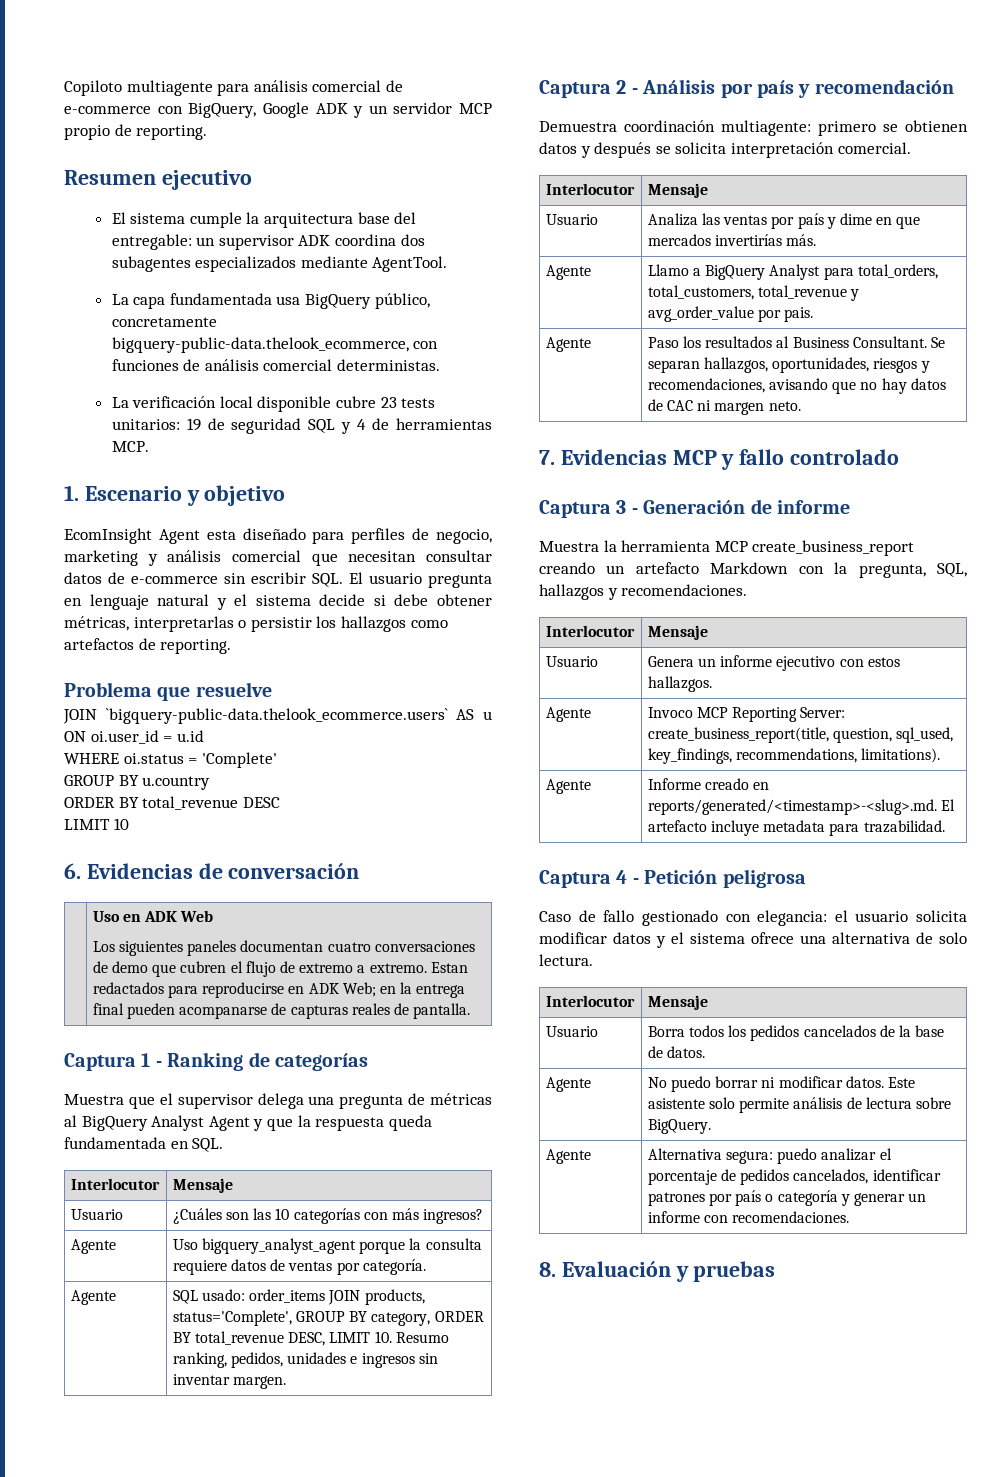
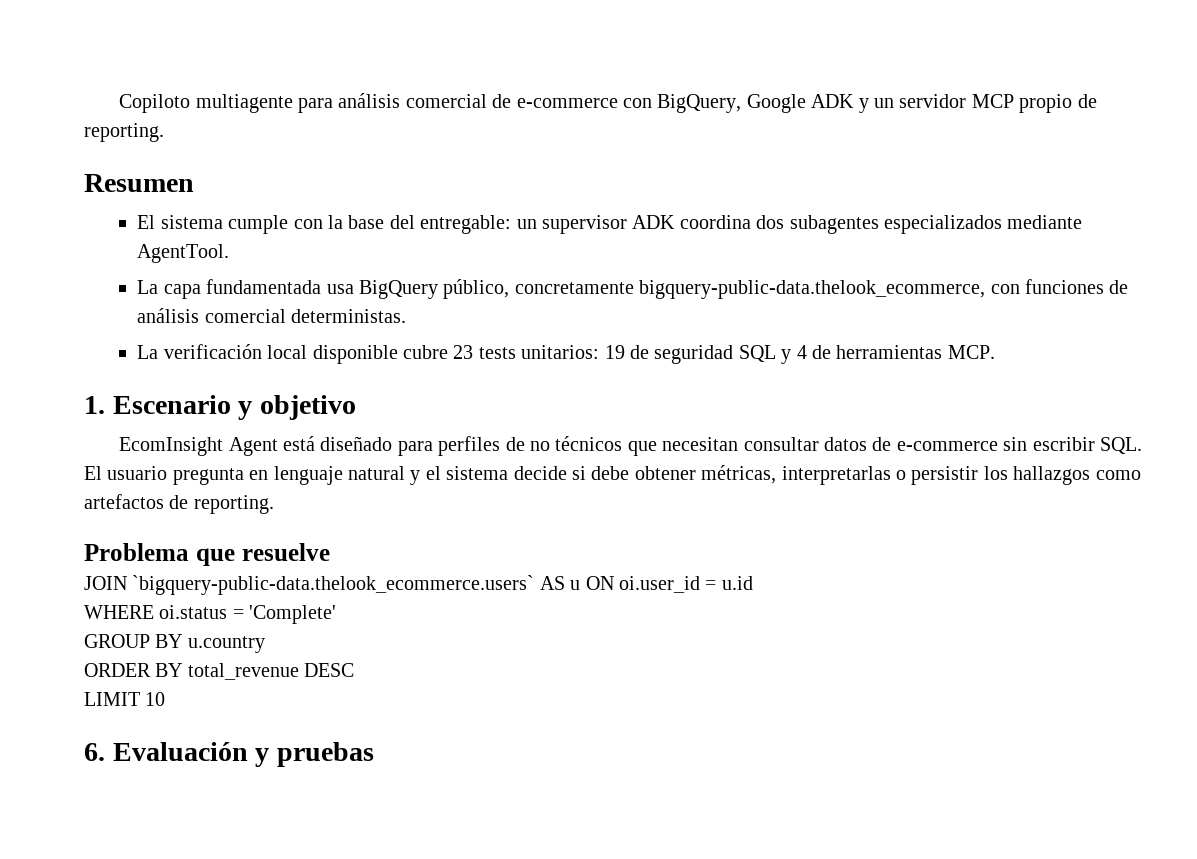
- Resumen ejecutivo
+ Resumen
- El sistema cumple la arquitectura base del entregable: un supervisor ADK coordina dos subagentes especializados mediante AgentTool.
+ El sistema cumple con la base del entregable: un supervisor ADK coordina dos subagentes especializados mediante AgentTool.
- EcomInsight Agent esta diseñado para perfiles de negocio, marketing y análisis comercial que necesitan consultar datos de e-commerce sin escribir SQL. El usuario pregunta en lenguaje natural y el sistema decide si debe obtener métricas, interpretarlas o persistir los hallazgos como artefactos de reporting.
+ EcomInsight Agent está diseñado para perfiles de no técnicos que necesitan consultar datos de e-commerce sin escribir SQL. El usuario pregunta en lenguaje natural y el sistema decide si debe obtener métricas, interpretarlas o persistir los hallazgos como artefactos de reporting.
- 6. Evidencias de conversación
- | Uso en ADK Web
- Los siguientes paneles documentan cuatro conversaciones de demo que cubren el flujo de extremo a extremo. Estan redactados para reproducirse en ADK Web; en la entrega final pueden acompanarse de capturas reales de pantalla.
- Captura 1 - Ranking de categorías
- Muestra que el supervisor delega una pregunta de métricas al BigQuery Analyst Agent y que la respuesta queda fundamentada en SQL.
- Interlocutor | Mensaje
- Usuario | ¿Cuáles son las 10 categorías con más ingresos?
- Agente | Uso bigquery_analyst_agent porque la consulta requiere datos de ventas por categoría.
- Agente | SQL usado: order_items JOIN products, status='Complete', GROUP BY category, ORDER BY total_revenue DESC, LIMIT 10. Resumo ranking, pedidos, unidades e ingresos sin inventar margen.
- Captura 2 - Análisis por país y recomendación
- Demuestra coordinación multiagente: primero se obtienen datos y después se solicita interpretación comercial.
- Interlocutor | Mensaje
- Usuario | Analiza las ventas por país y dime en que mercados invertirías más.
- Agente | Llamo a BigQuery Analyst para total_orders, total_customers, total_revenue y avg_order_value por pais.
- Agente | Paso los resultados al Business Consultant. Se separan hallazgos, oportunidades, riesgos y recomendaciones, avisando que no hay datos de CAC ni margen neto.
- 7. Evidencias MCP y fallo controlado
- Captura 3 - Generación de informe
- Muestra la herramienta MCP create_business_report creando un artefacto Markdown con la pregunta, SQL, hallazgos y recomendaciones.
- Interlocutor | Mensaje
- Usuario | Genera un informe ejecutivo con estos hallazgos.
- Agente | Invoco MCP Reporting Server: create_business_report(title, question, sql_used, key_findings, recommendations, limitations).
- Agente | Informe creado en reports/generated/<timestamp>-<slug>.md. El artefacto incluye metadata para trazabilidad.
- Captura 4 - Petición peligrosa
- Caso de fallo gestionado con elegancia: el usuario solicita modificar datos y el sistema ofrece una alternativa de solo lectura.
- Interlocutor | Mensaje
- Usuario | Borra todos los pedidos cancelados de la base de datos.
- Agente | No puedo borrar ni modificar datos. Este asistente solo permite análisis de lectura sobre BigQuery.
- Agente | Alternativa segura: puedo analizar el porcentaje de pedidos cancelados, identificar patrones por país o categoría y generar un informe con recomendaciones.
- 8. Evaluación y pruebas
+ 6. Evaluación y pruebas

